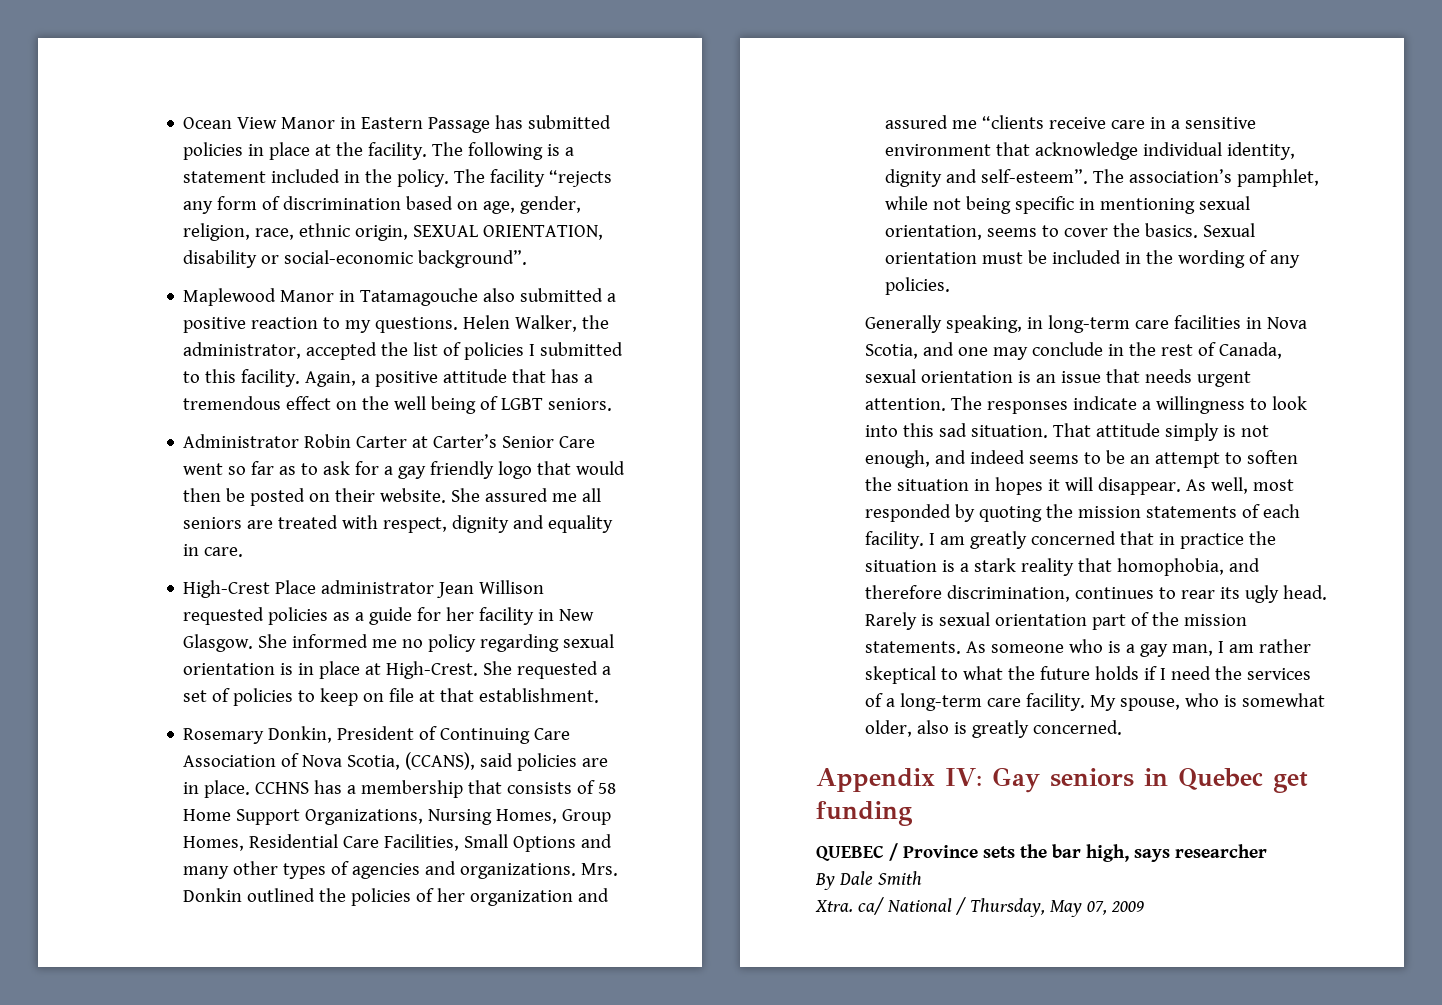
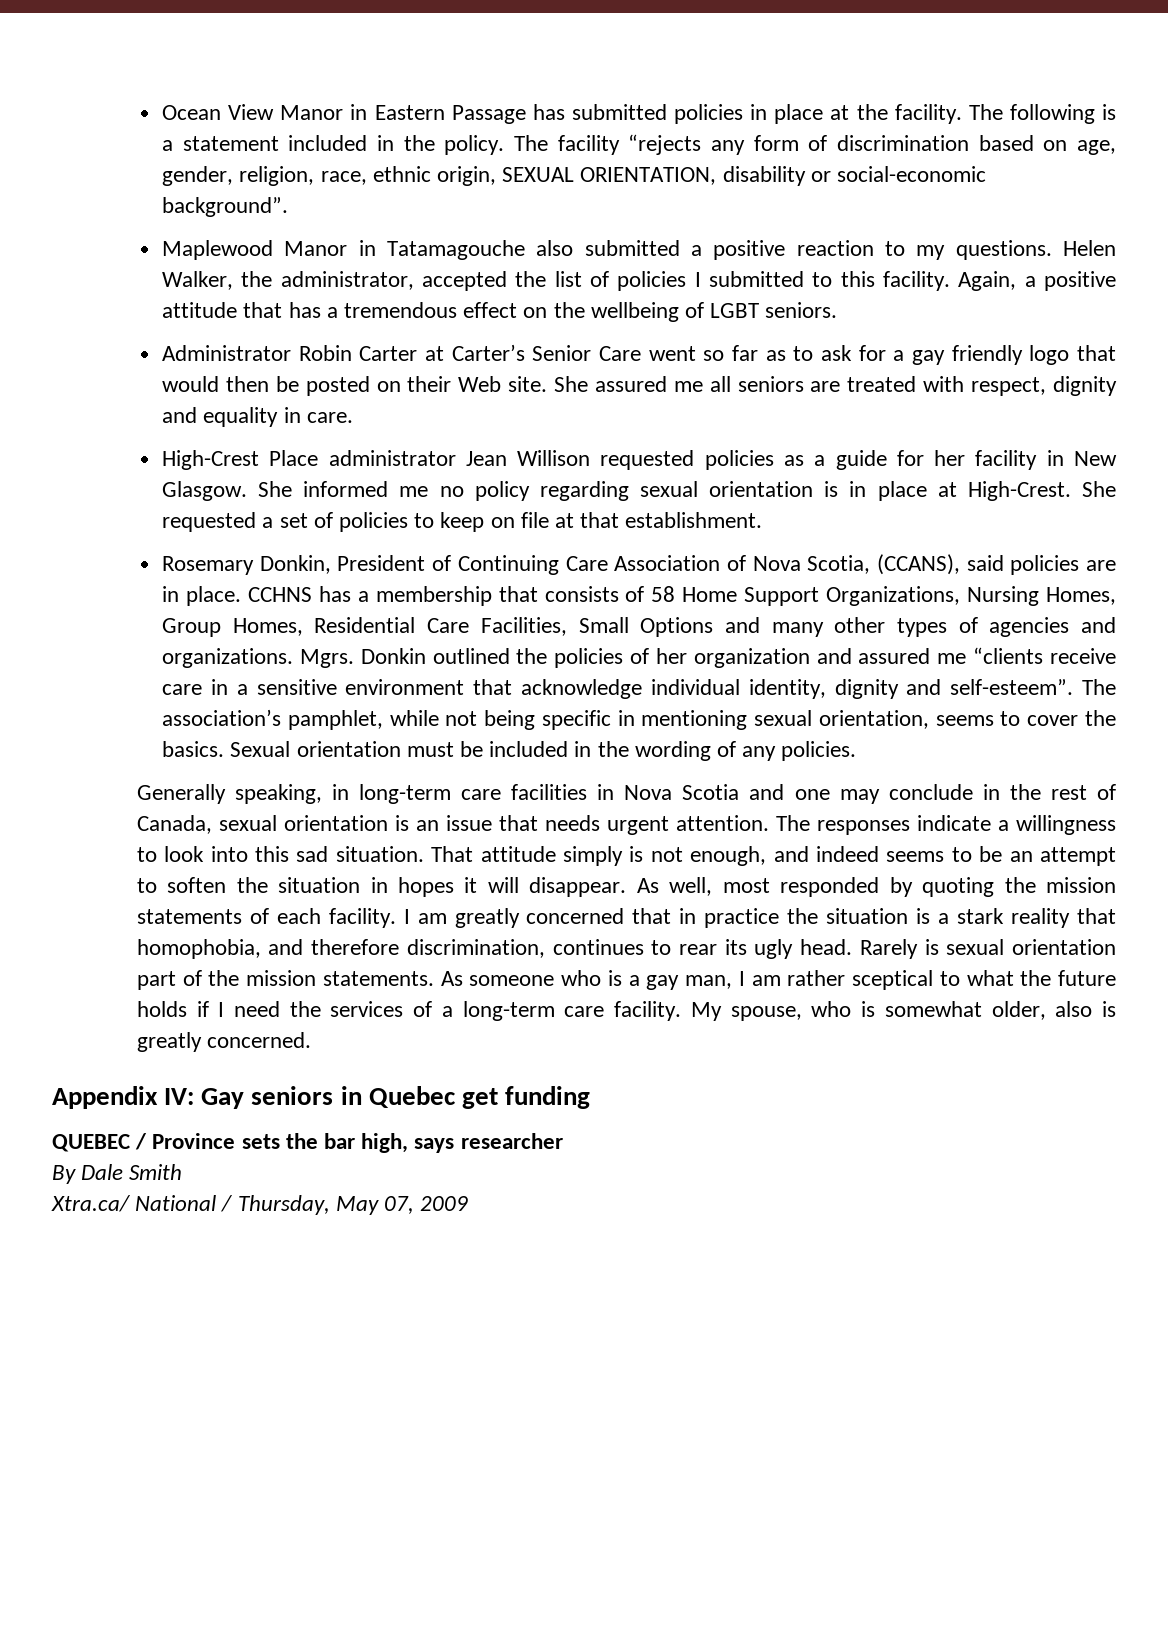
- Again, a positive attitude that has a tremendous effect on the well being of LGBT seniors.
+ Again, a positive attitude that has a tremendous effect on the wellbeing of LGBT seniors.
- Administrator Robin Carter at Carter’s Senior Care went so far as to ask for a gay friendly logo that would then be posted on their website.
+ Administrator Robin Carter at Carter’s Senior Care went so far as to ask for a gay friendly logo that would then be posted on their Web site.
- Mrs. Donkin outlined the policies of her organization and assured me “clients receive care in a sensitive environment that acknowledge individual identity, dignity and self-esteem”.
+ Mgrs. Donkin outlined the policies of her organization and assured me “clients receive care in a sensitive environment that acknowledge individual identity, dignity and self-esteem”.
- Generally speaking, in long-term care facilities in Nova Scotia, and one may conclude in the rest of Canada, sexual orientation is an issue that needs urgent attention.
+ Generally speaking, in long-term care facilities in Nova Scotia and one may conclude in the rest of Canada, sexual orientation is an issue that needs urgent attention.
- As someone who is a gay man, I am rather skeptical to what the future holds if I need the services of a long-term care facility.
+ As someone who is a gay man, I am rather sceptical to what the future holds if I need the services of a long-term care facility.
- Xtra. ca/ National / Thursday, May 07, 2009
+ Xtra.ca/ National / Thursday, May 07, 2009

